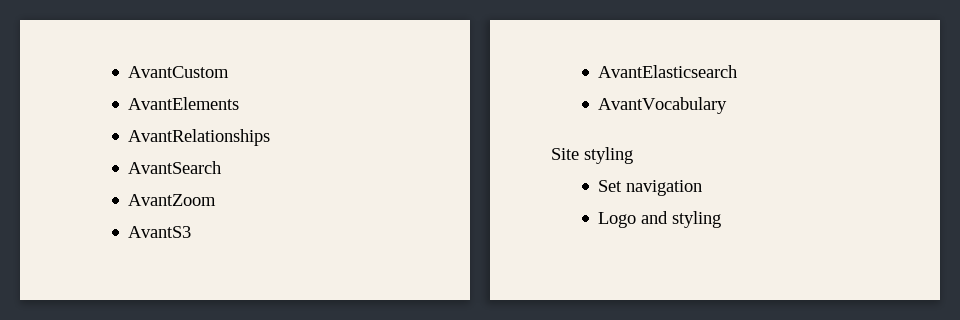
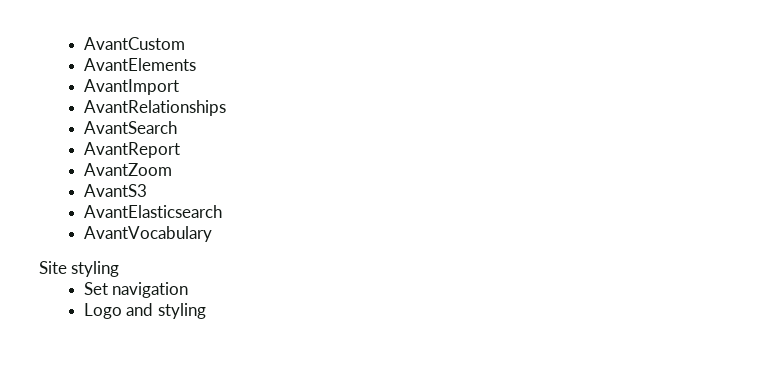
+ AvantImport
+ AvantReport

